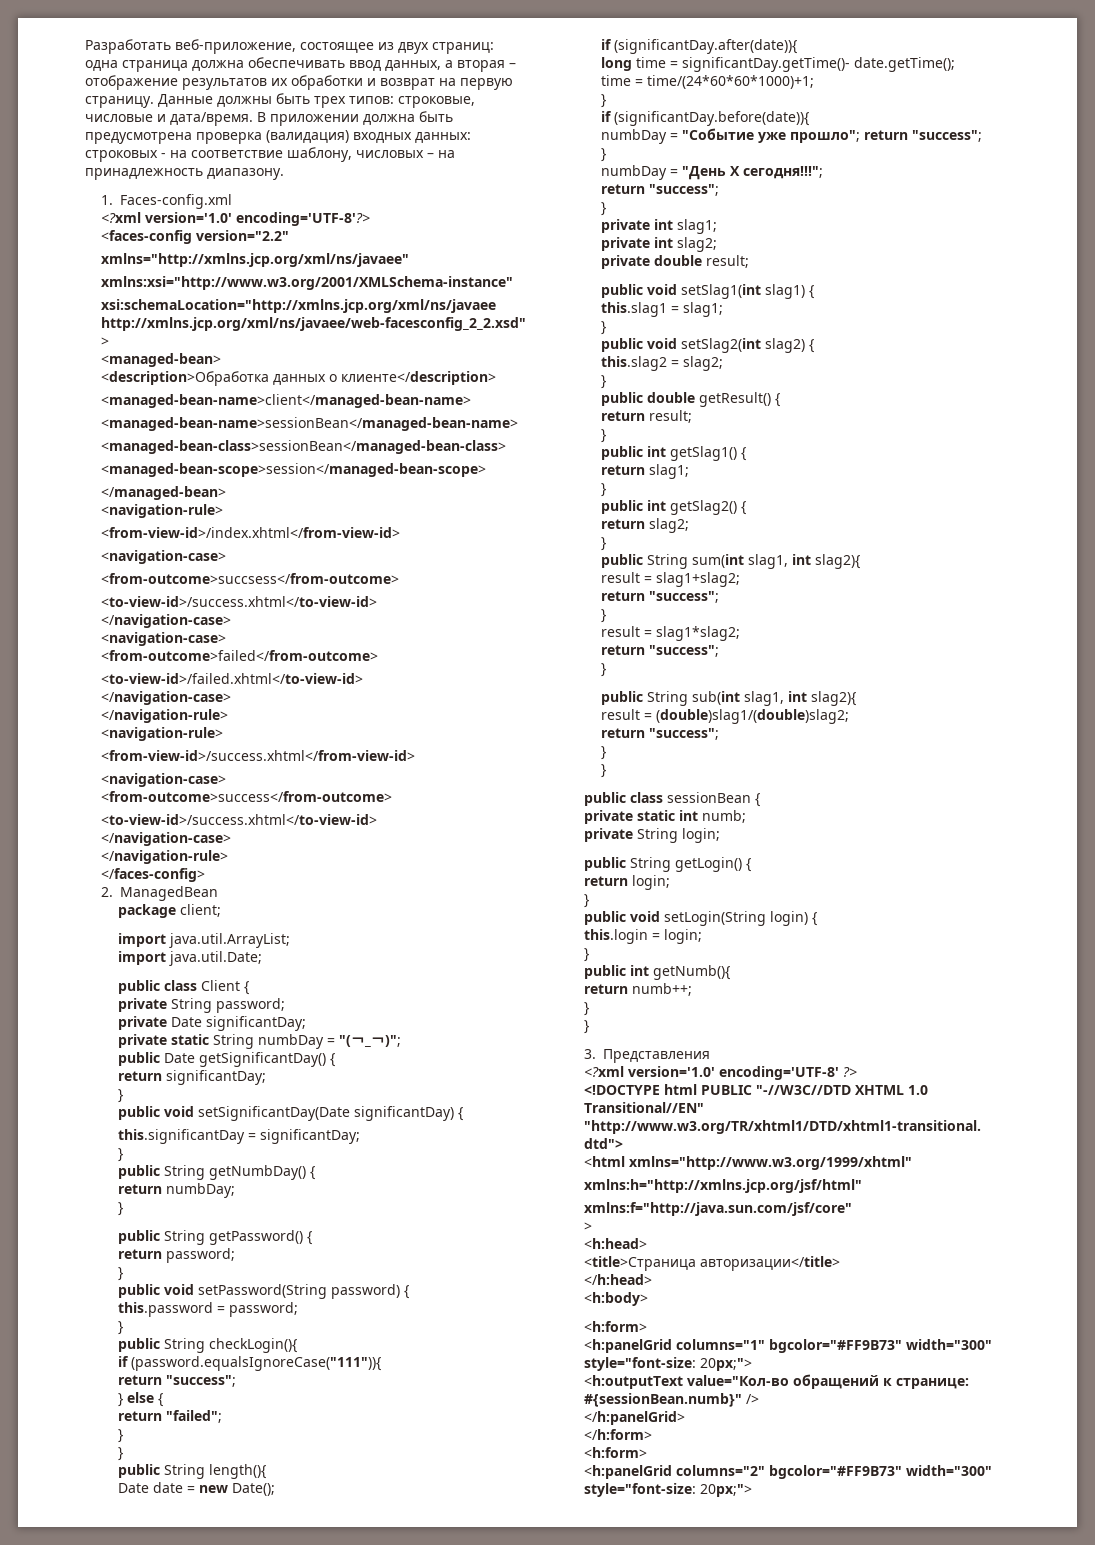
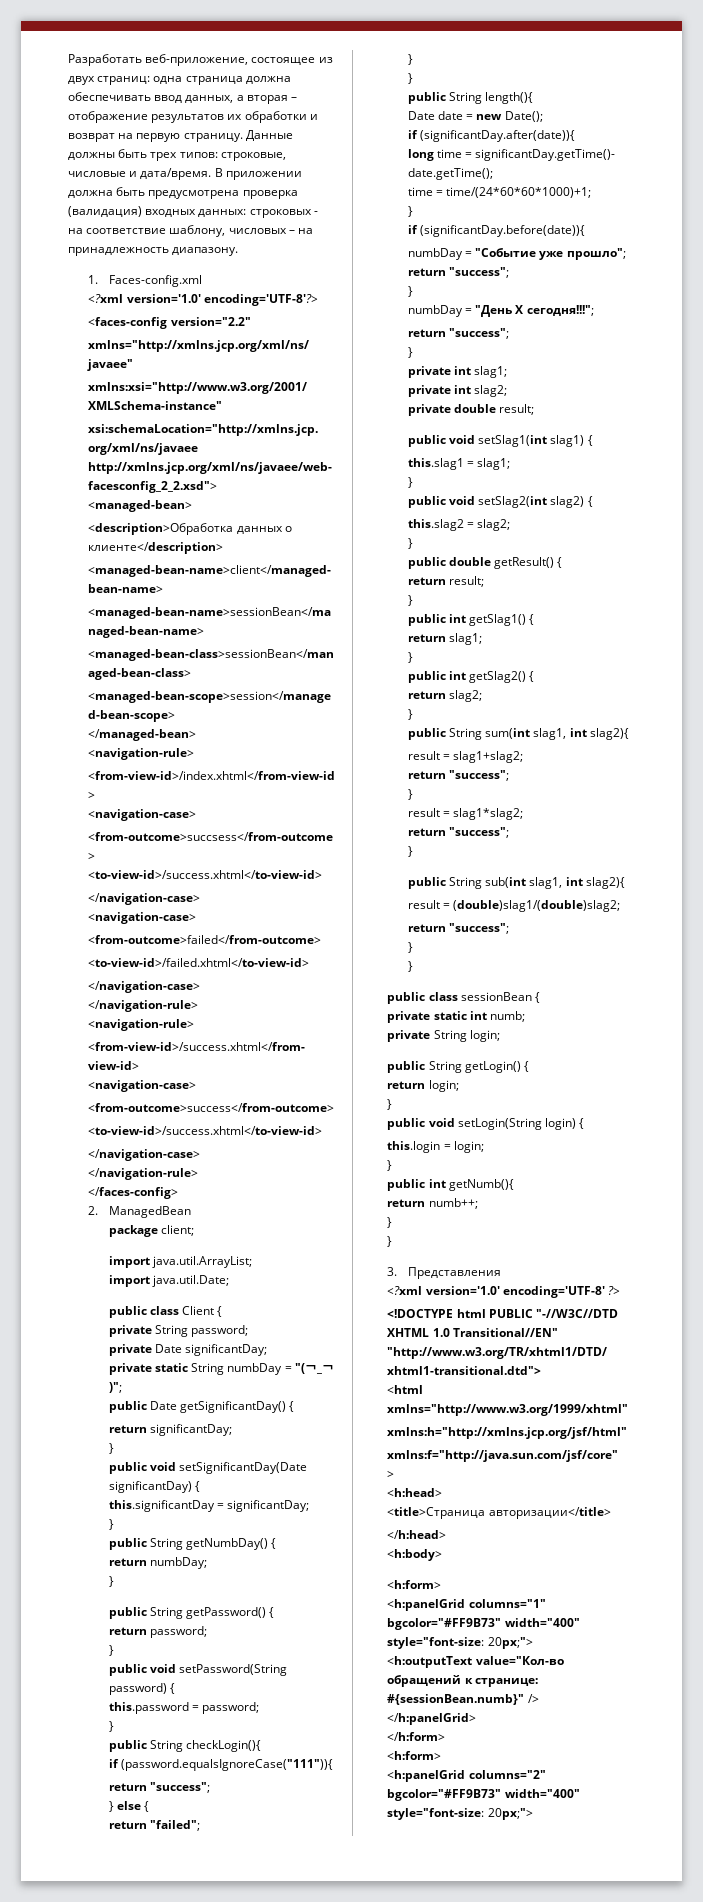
- <h:panelGrid columns="1" bgcolor="#FF9B73" width="300" style="font-size: 20px;">
+ <h:panelGrid columns="1" bgcolor="#FF9B73" width="400" style="font-size: 20px;">
- <h:panelGrid columns="2" bgcolor="#FF9B73" width="300" style="font-size: 20px;">
+ <h:panelGrid columns="2" bgcolor="#FF9B73" width="400" style="font-size: 20px;">

